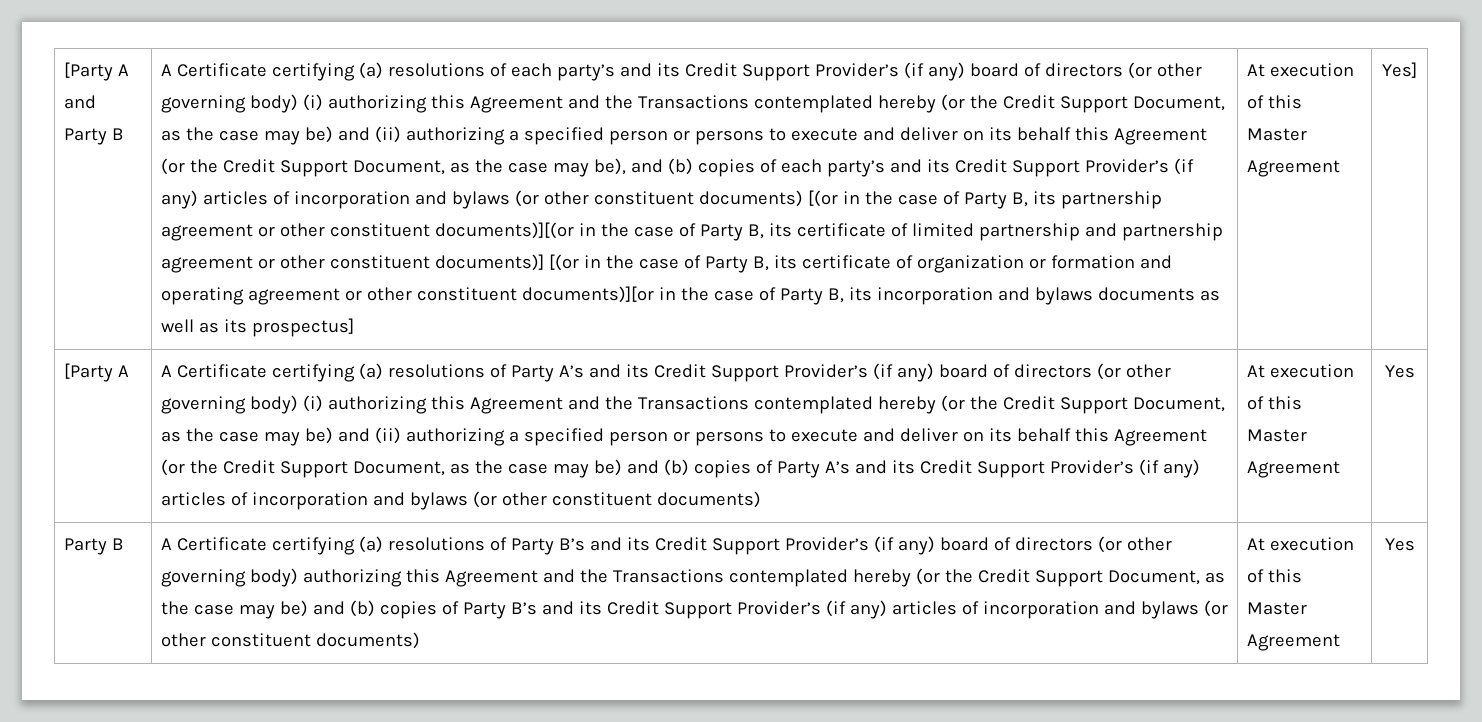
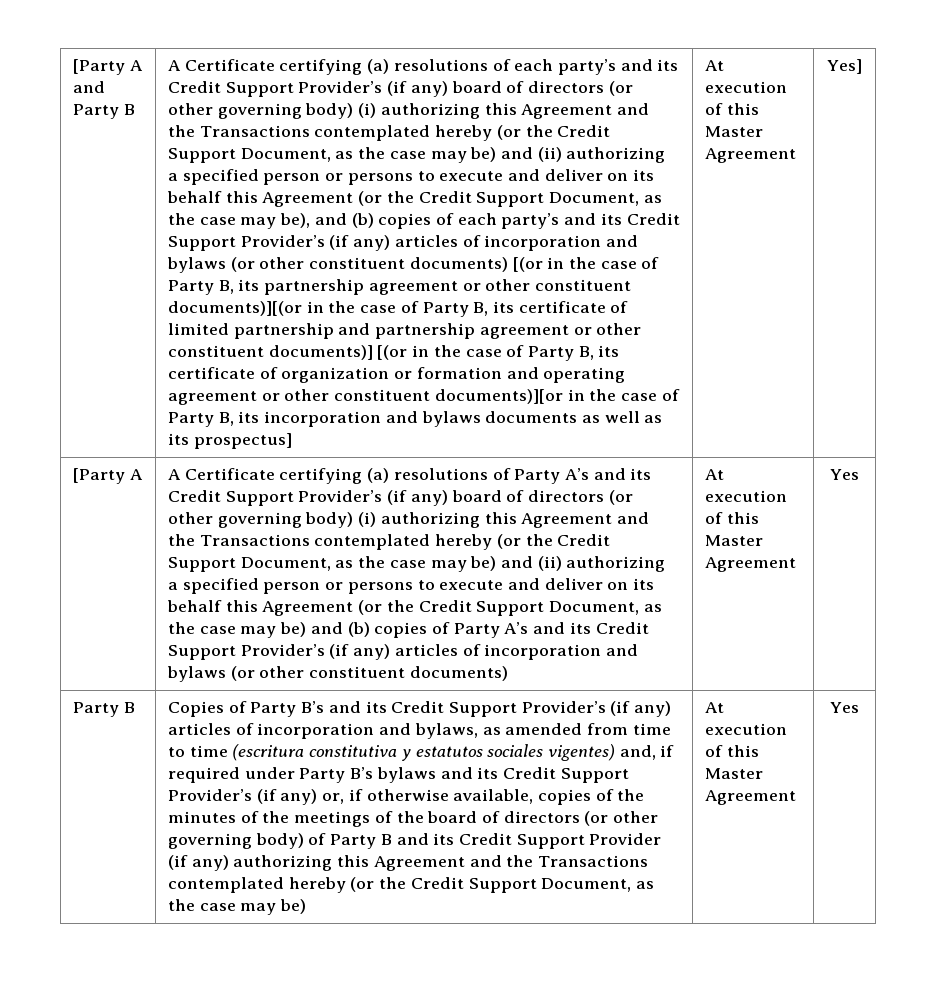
- A Certificate certifying (a) resolutions of Party B’s and its Credit Support Provider’s (if any) board of directors (or other governing body) authorizing this Agreement and the Transactions contemplated hereby (or the Credit Support Document, as the case may be) and (b) copies of Party B’s and its Credit Support Provider’s (if any) articles of incorporation and bylaws (or other constituent documents)
+ Copies of Party B’s and its Credit Support Provider’s (if any) articles of incorporation and bylaws, as amended from time to time (escritura constitutiva y estatutos sociales vigentes) and, if required under Party B’s bylaws and its Credit Support Provider’s (if any) or, if otherwise available, copies of the minutes of the meetings of the board of directors (or other governing body) of Party B and its Credit Support Provider (if any) authorizing this Agreement and the Transactions contemplated hereby (or the Credit Support Document, as the case may be)

